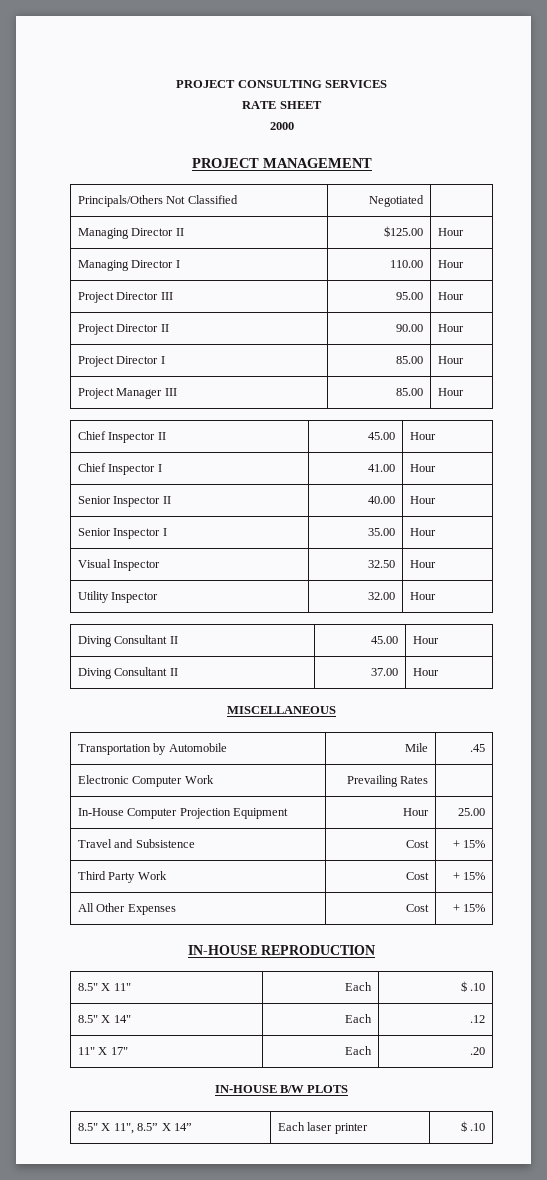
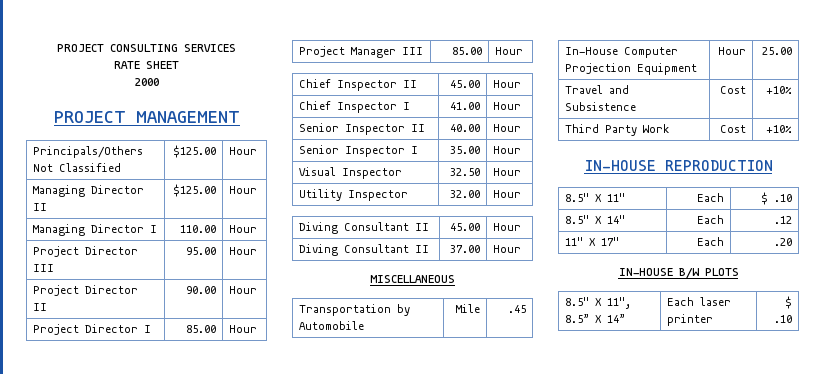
- Principals/Others Not Classified | Negotiated |
+ Principals/Others Not Classified | $125.00 | Hour
- Electronic Computer Work | Prevailing Rates |
- Travel and Subsistence | Cost | + 15%
+ Travel and Subsistence | Cost | +10%
- Third Party Work | Cost | + 15%
- All Other Expenses | Cost | + 15%
+ Third Party Work | Cost | +10%

